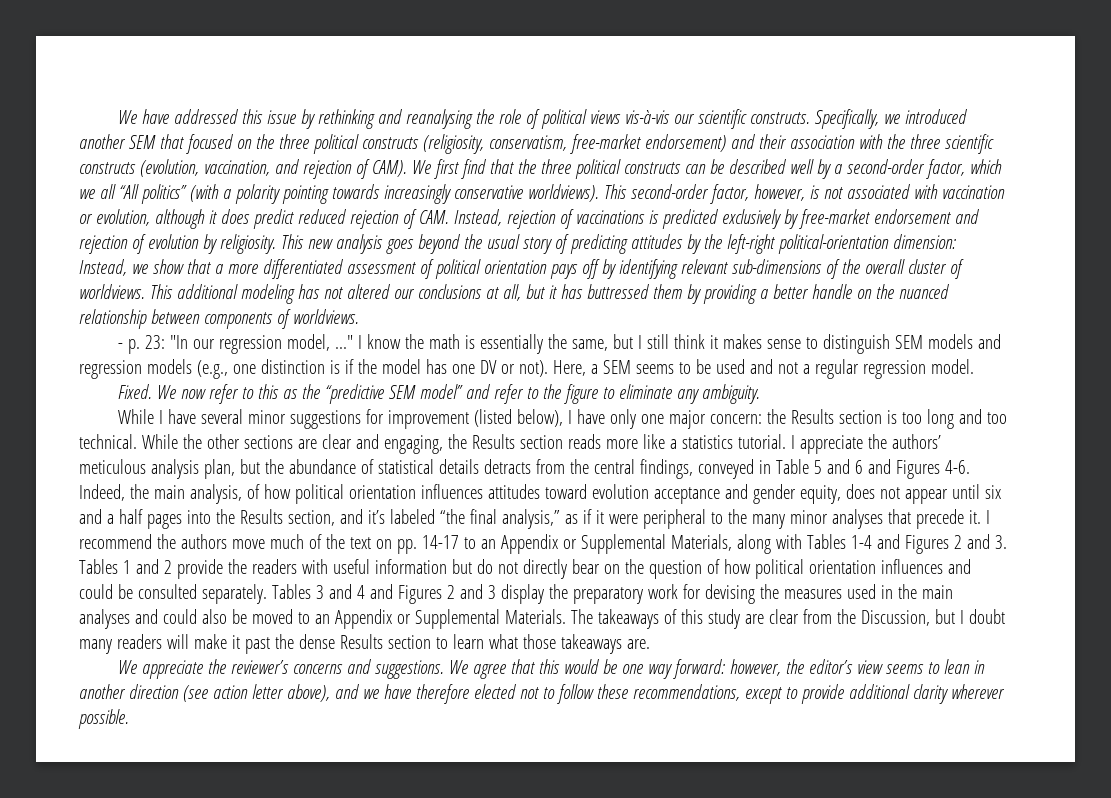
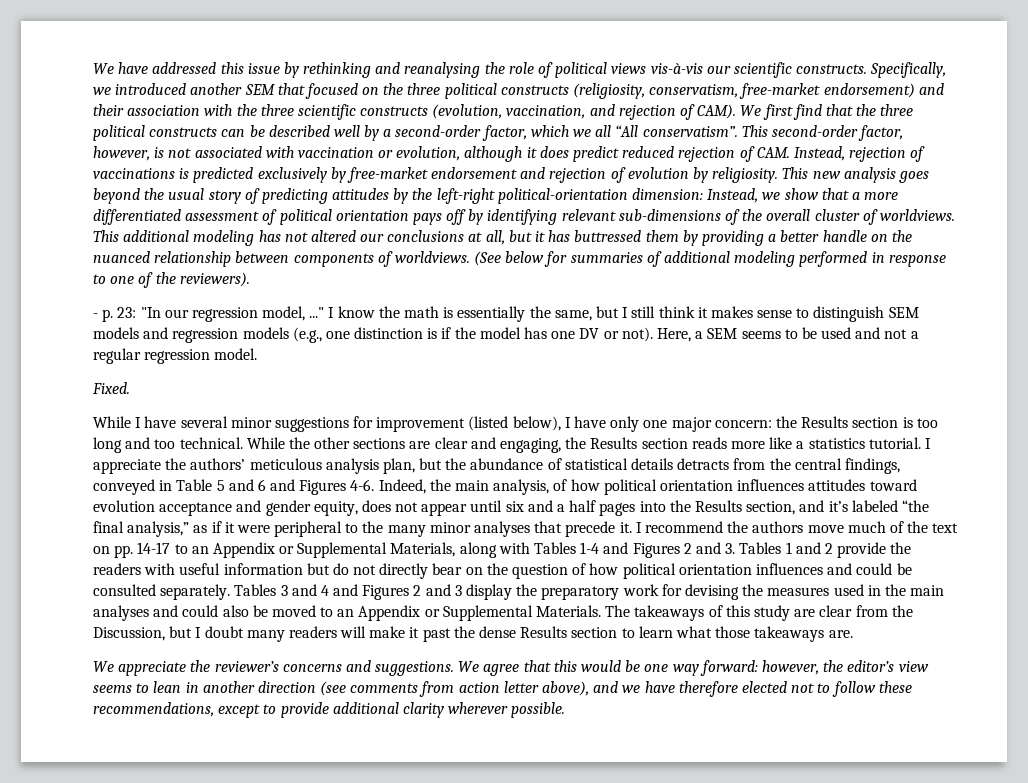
- We first find that the three political constructs can be described well by a second-order factor, which we all “All politics” (with a polarity pointing towards increasingly conservative worldviews).
+ We first find that the three political constructs can be described well by a second-order factor, which we all “All conservatism”.
+ (See below for summaries of additional modeling performed in response to one of the reviewers).
- We now refer to this as the “predictive SEM model” and refer to the figure to eliminate any ambiguity.
- We agree that this would be one way forward: however, the editor’s view seems to lean in another direction (see action letter above), and we have therefore elected not to follow these recommendations, except to provide additional clarity wherever possible.
+ We agree that this would be one way forward: however, the editor’s view seems to lean in another direction (see comments from action letter above), and we have therefore elected not to follow these recommendations, except to provide additional clarity wherever possible.

